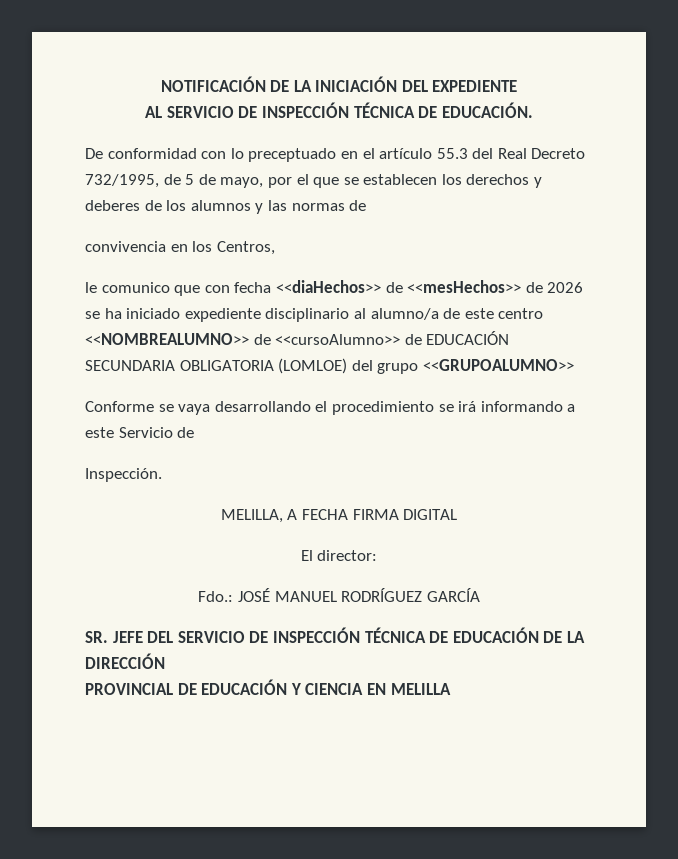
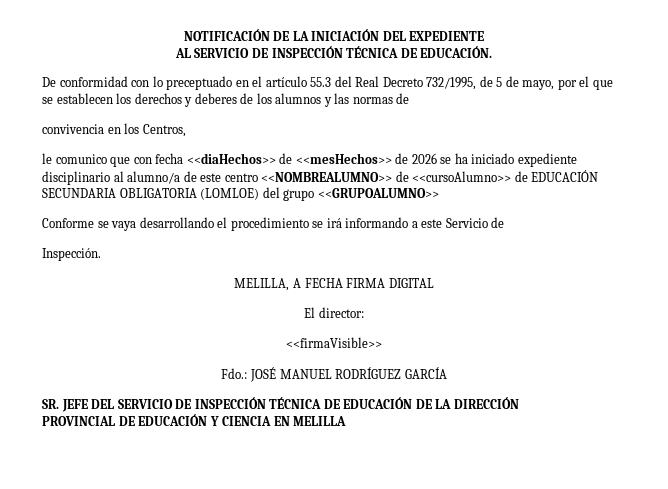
+ <<firmaVisible>>

